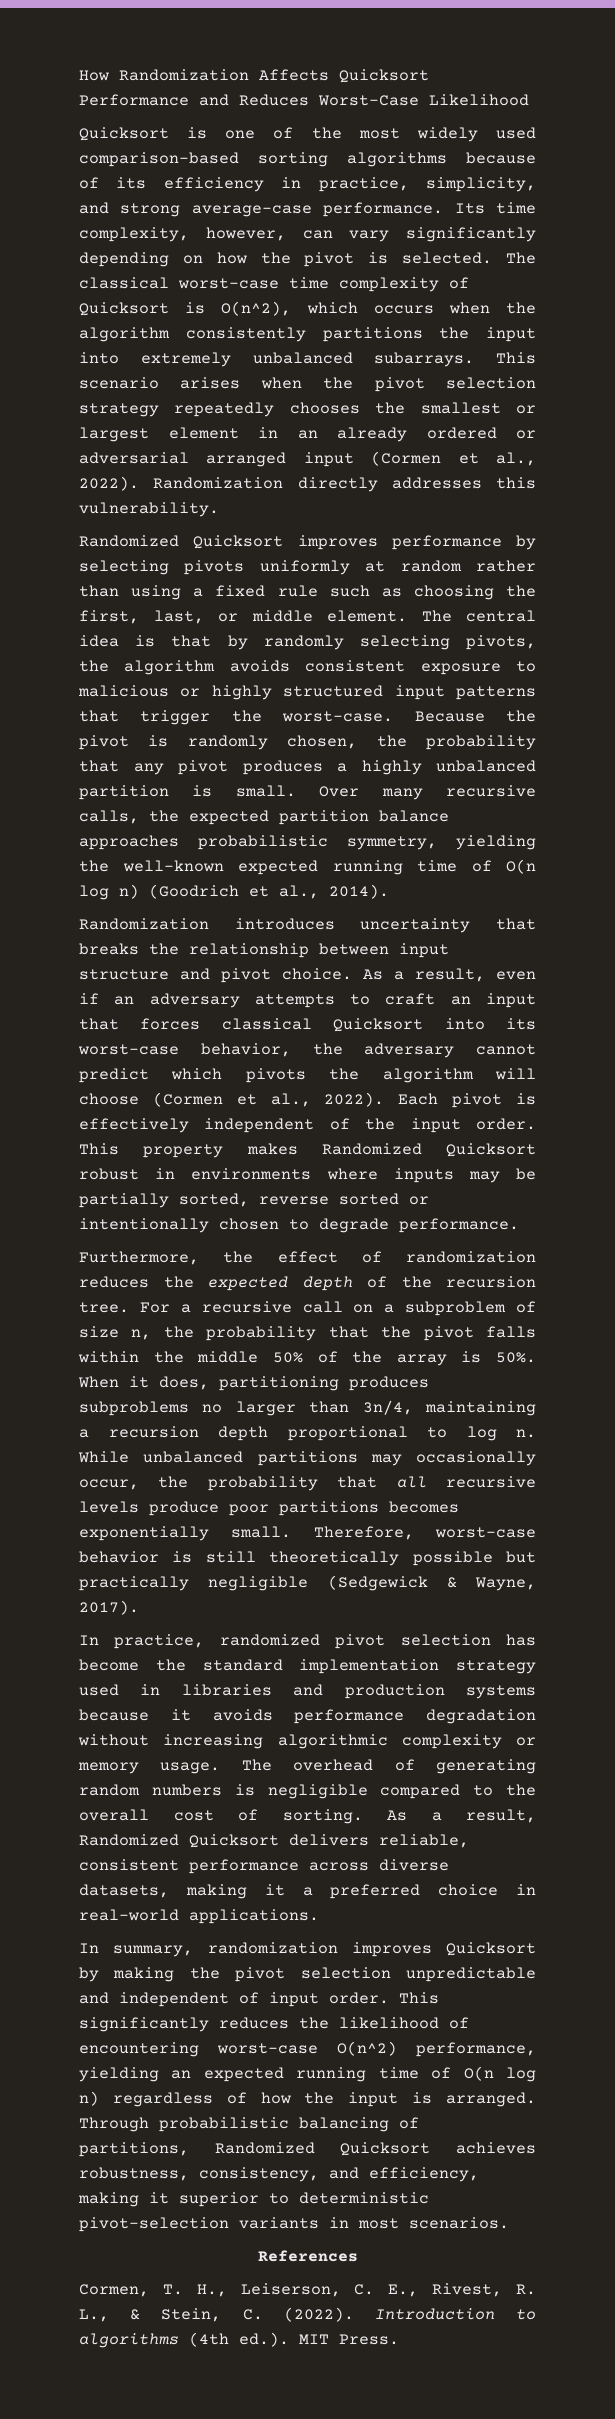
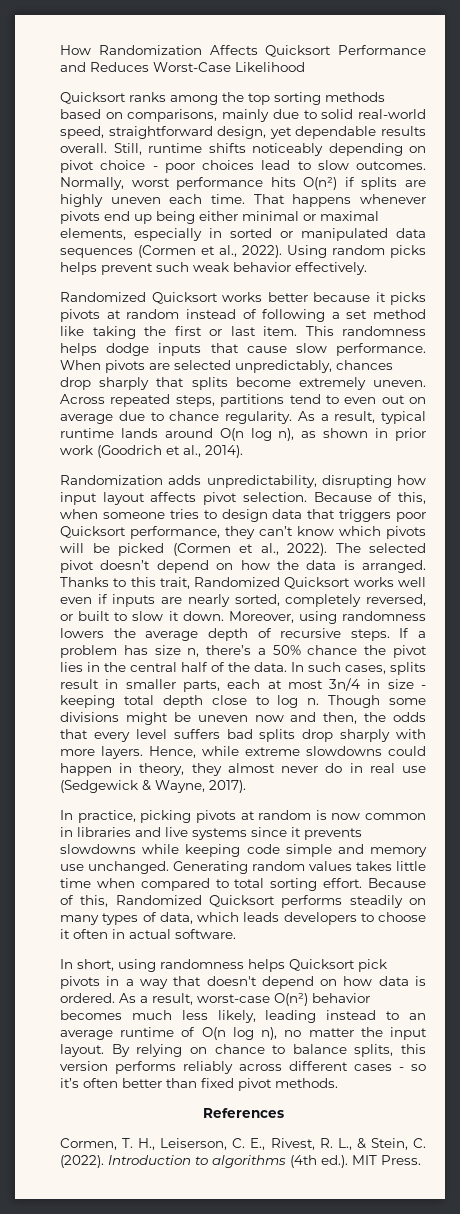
- Quicksort is one of the most widely used comparison-based sorting algorithms because of its efficiency in practice, simplicity, and strong average-case performance. Its time complexity, however, can vary significantly depending on how the pivot is selected. The classical worst-case time complexity of Quicksort is O(n^2), which occurs when the algorithm consistently partitions the input into extremely unbalanced subarrays. This scenario arises when the pivot selection strategy repeatedly chooses the smallest or largest element in an already ordered or adversarial arranged input (Cormen et al., 2022). Randomization directly addresses this vulnerability.
- Randomized Quicksort improves performance by selecting pivots uniformly at random rather than using a fixed rule such as choosing the first, last, or middle element. The central idea is that by randomly selecting pivots, the algorithm avoids consistent exposure to malicious or highly structured input patterns that trigger the worst-case. Because the pivot is randomly chosen, the probability that any pivot produces a highly unbalanced partition is small. Over many recursive calls, the expected partition balance approaches probabilistic symmetry, yielding the well-known expected running time of O(n log n) (Goodrich et al., 2014).
+ Quicksort ranks among the top sorting methods based on comparisons, mainly due to solid real-world speed, straightforward design, yet dependable results overall. Still, runtime shifts noticeably depending on pivot choice - poor choices lead to slow outcomes. Normally, worst performance hits O(n²) if splits are highly uneven each time. That happens whenever pivots end up being either minimal or maximal elements, especially in sorted or manipulated data sequences (Cormen et al., 2022). Using random picks helps prevent such weak behavior effectively.
+ Randomized Quicksort works better because it picks pivots at random instead of following a set method like taking the first or last item. This randomness helps dodge inputs that cause slow performance. When pivots are selected unpredictably, chances drop sharply that splits become extremely uneven. Across repeated steps, partitions tend to even out on average due to chance regularity. As a result, typical runtime lands around O(n log n), as shown in prior work (Goodrich et al., 2014).
- Randomization introduces uncertainty that breaks the relationship between input structure and pivot choice. As a result, even if an adversary attempts to craft an input that forces classical Quicksort into its worst-case behavior, the adversary cannot predict which pivots the algorithm will choose (Cormen et al., 2022). Each pivot is effectively independent of the input order. This property makes Randomized Quicksort robust in environments where inputs may be partially sorted, reverse sorted or intentionally chosen to degrade performance.
- Furthermore, the effect of randomization reduces the expected depth of the recursion tree. For a recursive call on a subproblem of size n, the probability that the pivot falls within the middle 50% of the array is 50%. When it does, partitioning produces subproblems no larger than 3n/4, maintaining a recursion depth proportional to log n. While unbalanced partitions may occasionally occur, the probability that all recursive levels produce poor partitions becomes exponentially small. Therefore, worst-case behavior is still theoretically possible but practically negligible (Sedgewick & Wayne, 2017).
+ Randomization adds unpredictability, disrupting how input layout affects pivot selection. Because of this, when someone tries to design data that triggers poor Quicksort performance, they can’t know which pivots will be picked (Cormen et al., 2022). The selected pivot doesn’t depend on how the data is arranged. Thanks to this trait, Randomized Quicksort works well even if inputs are nearly sorted, completely reversed, or built to slow it down. Moreover, using randomness lowers the average depth of recursive steps. If a problem has size n, there’s a 50% chance the pivot lies in the central half of the data. In such cases, splits result in smaller parts, each at most 3n/4 in size - keeping total depth close to log n. Though some divisions might be uneven now and then, the odds that every level suffers bad splits drop sharply with more layers. Hence, while extreme slowdowns could happen in theory, they almost never do in real use (Sedgewick & Wayne, 2017).
- In practice, randomized pivot selection has become the standard implementation strategy used in libraries and production systems because it avoids performance degradation without increasing algorithmic complexity or memory usage. The overhead of generating random numbers is negligible compared to the overall cost of sorting. As a result, Randomized Quicksort delivers reliable, consistent performance across diverse datasets, making it a preferred choice in real-world applications.
- In summary, randomization improves Quicksort by making the pivot selection unpredictable and independent of input order. This significantly reduces the likelihood of encountering worst-case O(n^2) performance, yielding an expected running time of O(n log n) regardless of how the input is arranged. Through probabilistic balancing of partitions, Randomized Quicksort achieves robustness, consistency, and efficiency, making it superior to deterministic pivot-selection variants in most scenarios.
+ In practice, picking pivots at random is now common in libraries and live systems since it prevents slowdowns while keeping code simple and memory use unchanged. Generating random values takes little time when compared to total sorting effort. Because of this, Randomized Quicksort performs steadily on many types of data, which leads developers to choose it often in actual software.
+ In short, using randomness helps Quicksort pick pivots in a way that doesn't depend on how data is ordered. As a result, worst-case O(n²) behavior becomes much less likely, leading instead to an average runtime of O(n log n), no matter the input layout. By relying on chance to balance splits, this version performs reliably across different cases - so it’s often better than fixed pivot methods.

